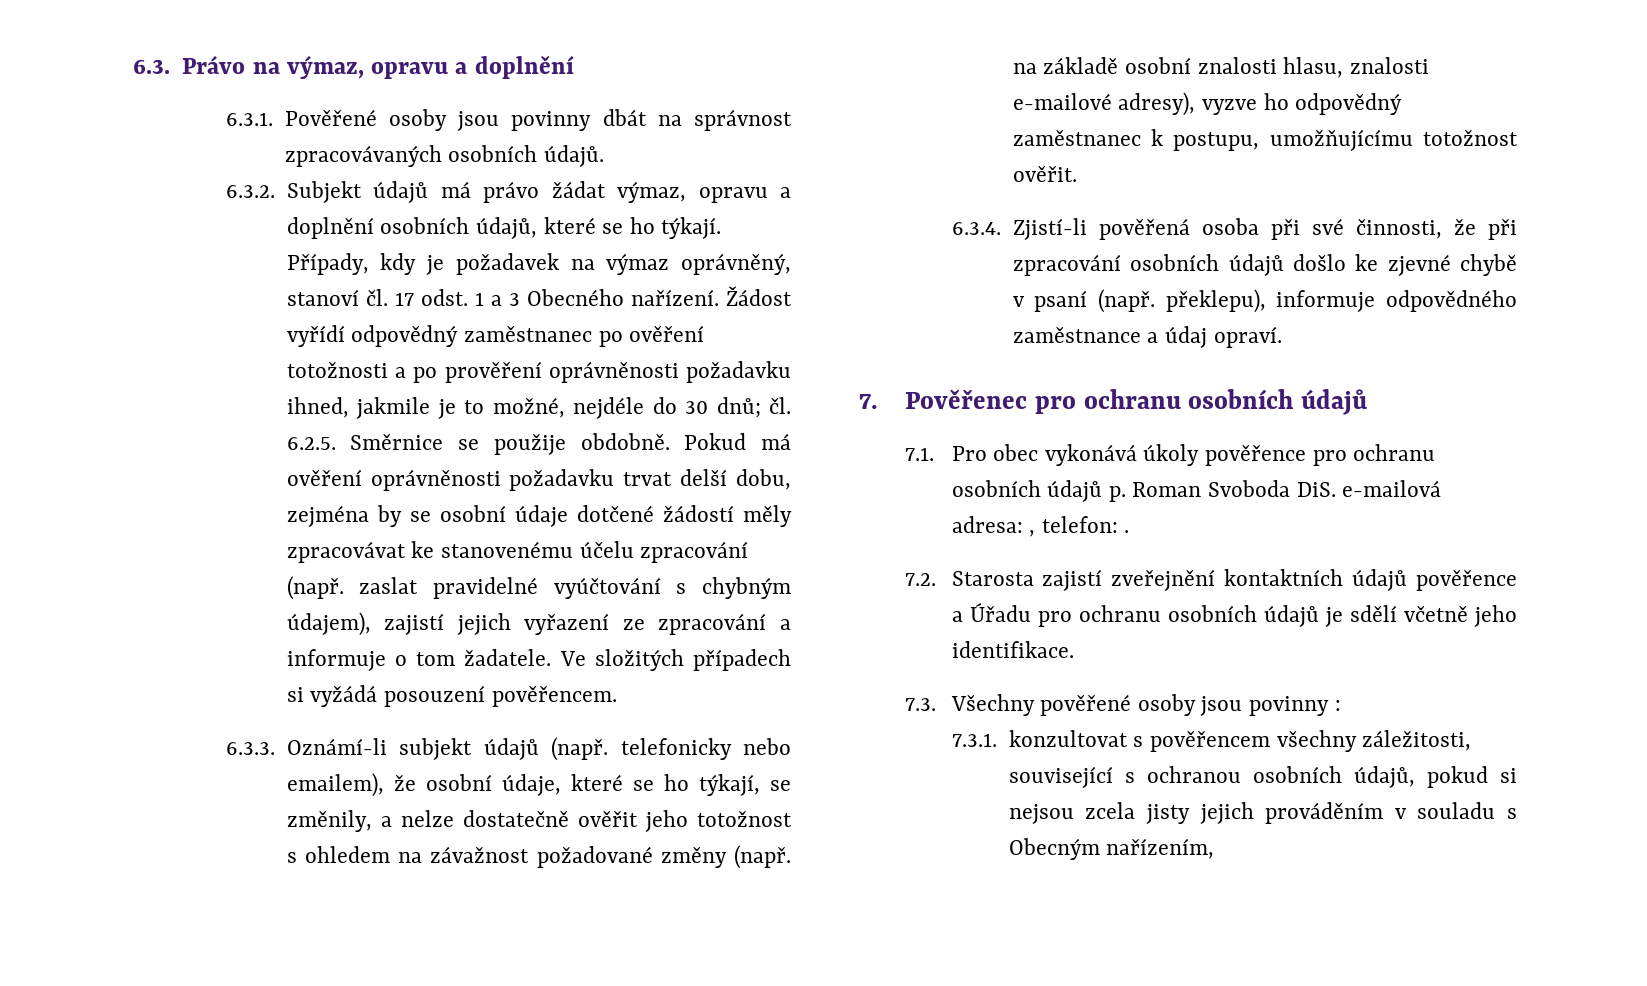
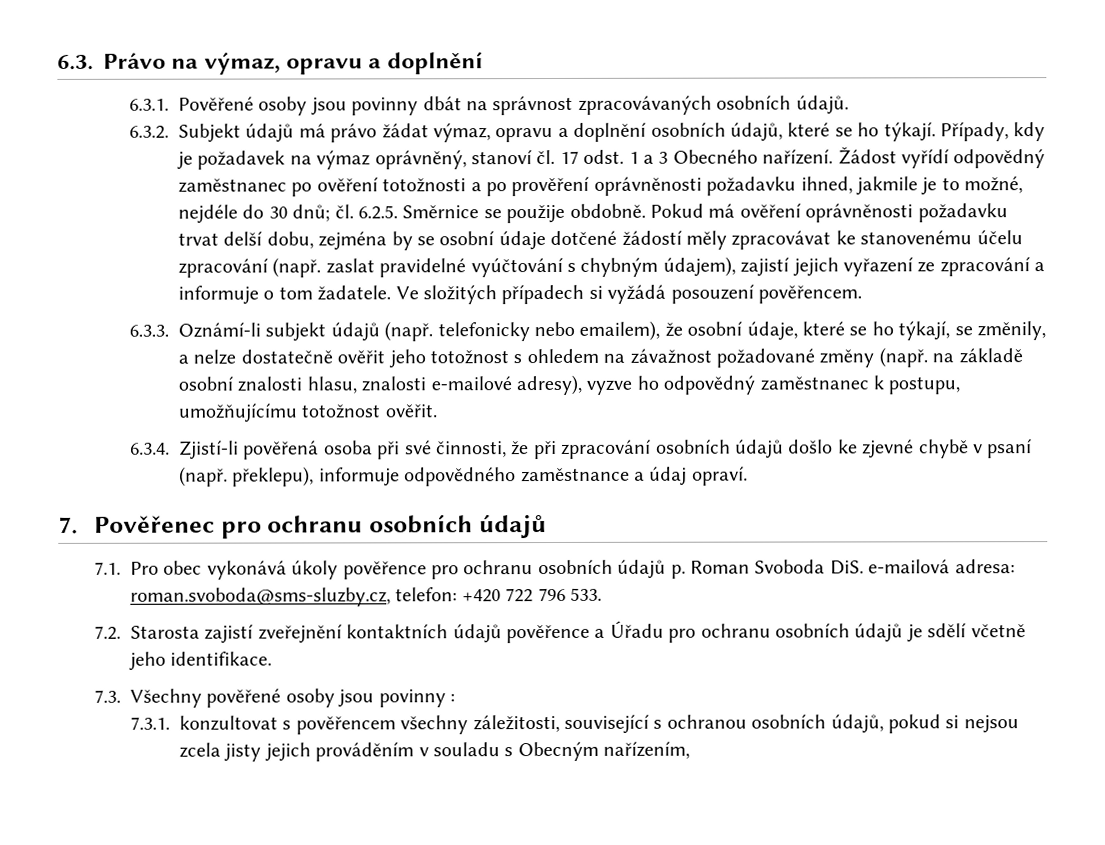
- 7.1. Pro obec vykonává úkoly pověřence pro ochranu osobních údajů p. Roman Svoboda DiS. e-mailová adresa: , telefon: .
+ 7.1. Pro obec vykonává úkoly pověřence pro ochranu osobních údajů p. Roman Svoboda DiS. e-mailová adresa: roman.svoboda@sms-sluzby.cz, telefon: +420 722 796 533.

